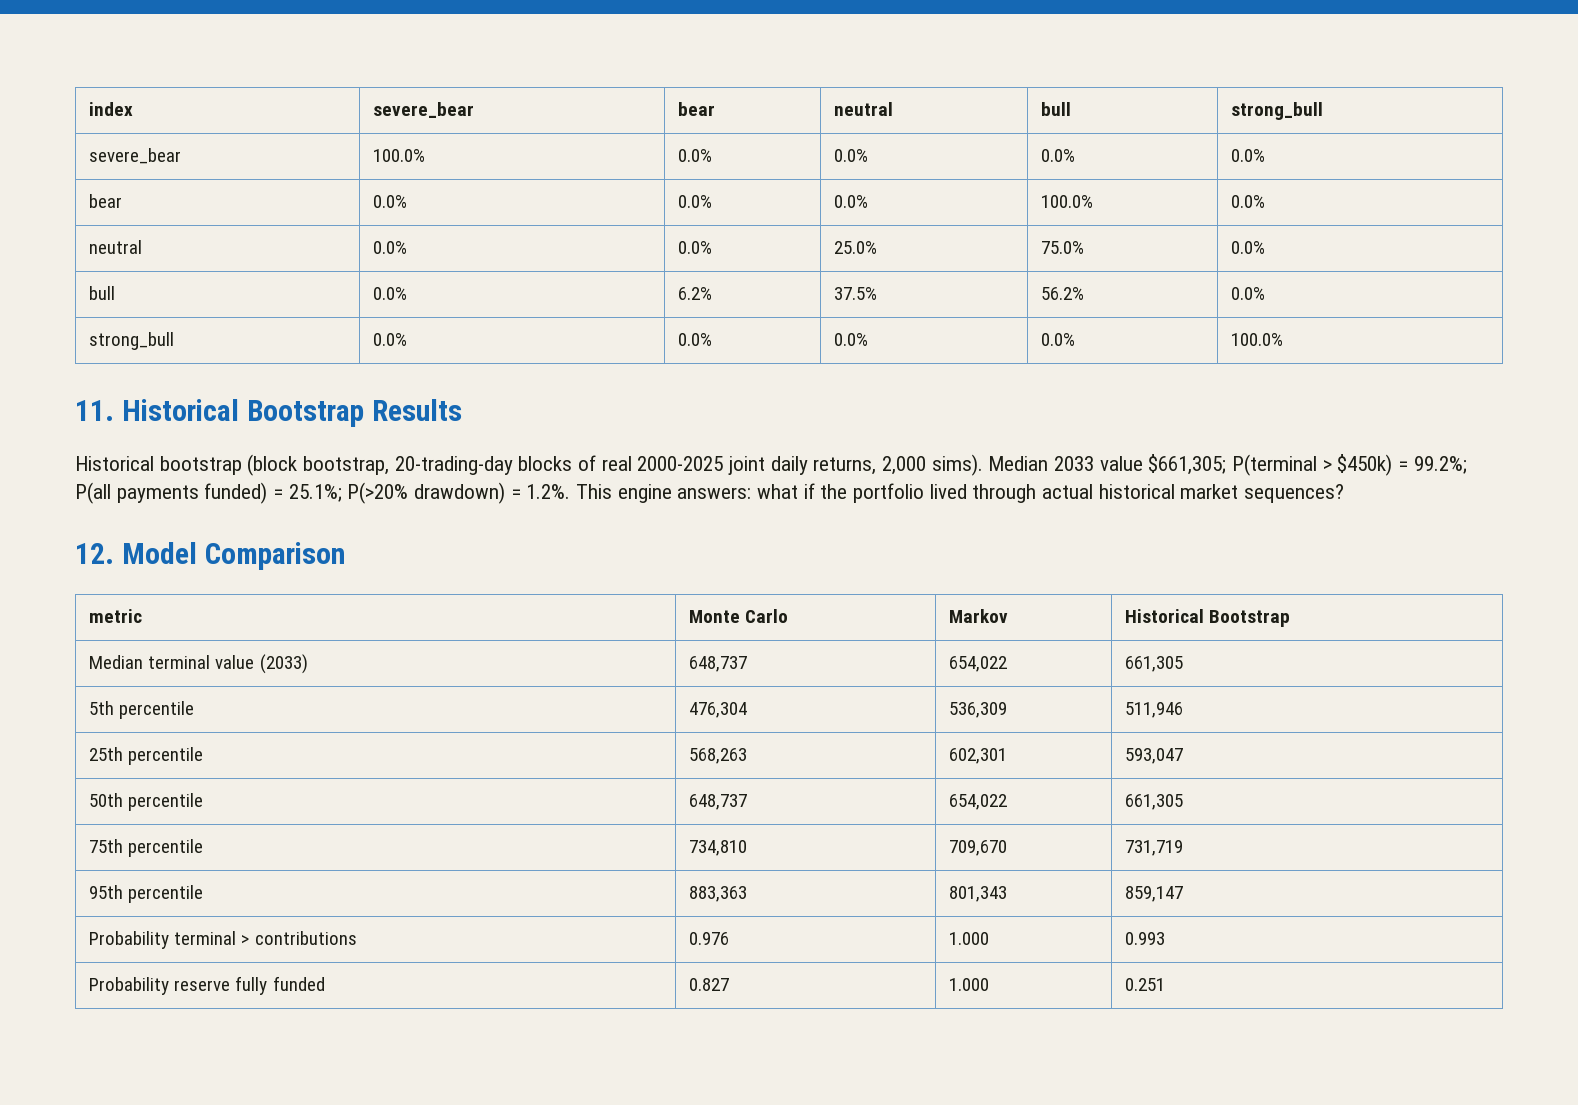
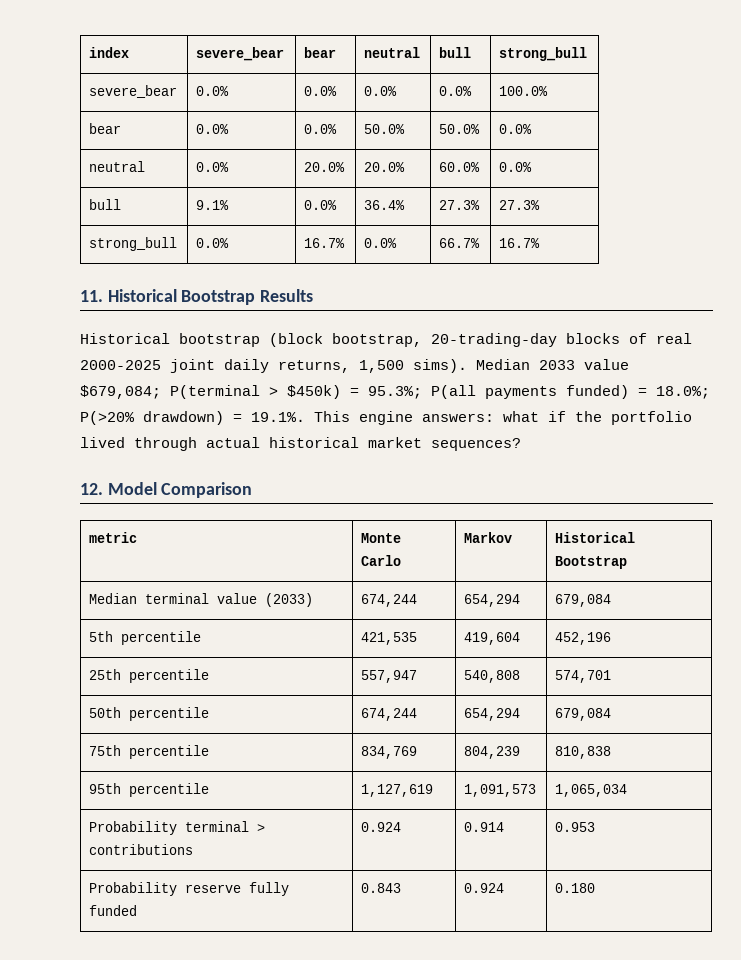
- severe_bear | 100.0% | 0.0% | 0.0% | 0.0% | 0.0%
- bear | 0.0% | 0.0% | 0.0% | 100.0% | 0.0%
- neutral | 0.0% | 0.0% | 25.0% | 75.0% | 0.0%
- bull | 0.0% | 6.2% | 37.5% | 56.2% | 0.0%
- strong_bull | 0.0% | 0.0% | 0.0% | 0.0% | 100.0%
+ severe_bear | 0.0% | 0.0% | 0.0% | 0.0% | 100.0%
+ bear | 0.0% | 0.0% | 50.0% | 50.0% | 0.0%
+ neutral | 0.0% | 20.0% | 20.0% | 60.0% | 0.0%
+ bull | 9.1% | 0.0% | 36.4% | 27.3% | 27.3%
+ strong_bull | 0.0% | 16.7% | 0.0% | 66.7% | 16.7%
- Historical bootstrap (block bootstrap, 20-trading-day blocks of real 2000-2025 joint daily returns, 2,000 sims).
+ Historical bootstrap (block bootstrap, 20-trading-day blocks of real 2000-2025 joint daily returns, 1,500 sims).
- Median 2033 value $661,305; P(terminal > $450k) = 99.2%; P(all payments funded) = 25.1%; P(>20% drawdown) = 1.2%. This engine answers: what if the portfolio lived through actual historical market sequences?
+ Median 2033 value $679,084; P(terminal > $450k) = 95.3%; P(all payments funded) = 18.0%; P(>20% drawdown) = 19.1%. This engine answers: what if the portfolio lived through actual historical market sequences?
- Median terminal value (2033) | 648,737 | 654,022 | 661,305
+ Median terminal value (2033) | 674,244 | 654,294 | 679,084
- 5th percentile | 476,304 | 536,309 | 511,946
+ 5th percentile | 421,535 | 419,604 | 452,196
- 25th percentile | 568,263 | 602,301 | 593,047
+ 25th percentile | 557,947 | 540,808 | 574,701
- 50th percentile | 648,737 | 654,022 | 661,305
+ 50th percentile | 674,244 | 654,294 | 679,084
- 75th percentile | 734,810 | 709,670 | 731,719
+ 75th percentile | 834,769 | 804,239 | 810,838
- 95th percentile | 883,363 | 801,343 | 859,147
+ 95th percentile | 1,127,619 | 1,091,573 | 1,065,034
- Probability terminal > contributions | 0.976 | 1.000 | 0.993
+ Probability terminal > contributions | 0.924 | 0.914 | 0.953
- Probability reserve fully funded | 0.827 | 1.000 | 0.251
+ Probability reserve fully funded | 0.843 | 0.924 | 0.180

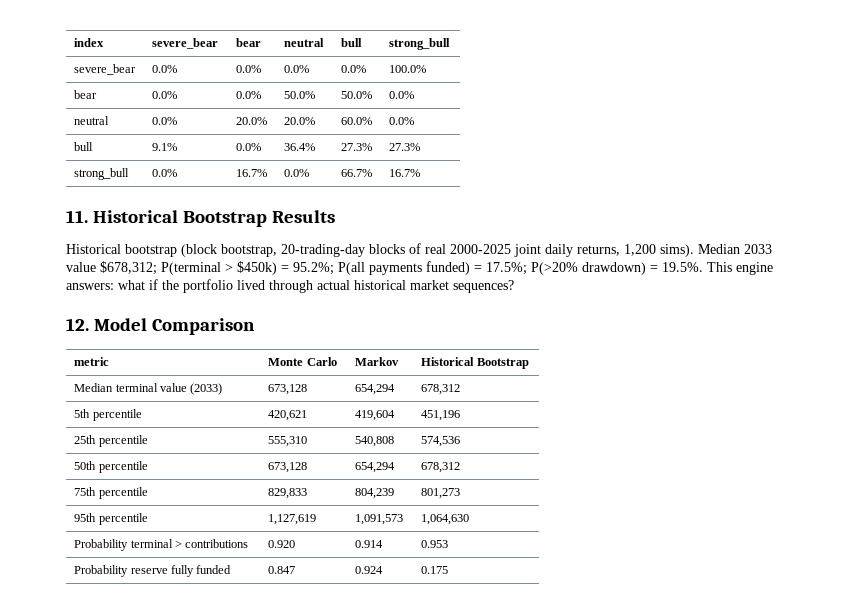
- Historical bootstrap (block bootstrap, 20-trading-day blocks of real 2000-2025 joint daily returns, 1,500 sims).
+ Historical bootstrap (block bootstrap, 20-trading-day blocks of real 2000-2025 joint daily returns, 1,200 sims).
- Median 2033 value $679,084; P(terminal > $450k) = 95.3%; P(all payments funded) = 18.0%; P(>20% drawdown) = 19.1%. This engine answers: what if the portfolio lived through actual historical market sequences?
+ Median 2033 value $678,312; P(terminal > $450k) = 95.2%; P(all payments funded) = 17.5%; P(>20% drawdown) = 19.5%. This engine answers: what if the portfolio lived through actual historical market sequences?
- Median terminal value (2033) | 674,244 | 654,294 | 679,084
+ Median terminal value (2033) | 673,128 | 654,294 | 678,312
- 5th percentile | 421,535 | 419,604 | 452,196
+ 5th percentile | 420,621 | 419,604 | 451,196
- 25th percentile | 557,947 | 540,808 | 574,701
+ 25th percentile | 555,310 | 540,808 | 574,536
- 50th percentile | 674,244 | 654,294 | 679,084
+ 50th percentile | 673,128 | 654,294 | 678,312
- 75th percentile | 834,769 | 804,239 | 810,838
+ 75th percentile | 829,833 | 804,239 | 801,273
- 95th percentile | 1,127,619 | 1,091,573 | 1,065,034
+ 95th percentile | 1,127,619 | 1,091,573 | 1,064,630
- Probability terminal > contributions | 0.924 | 0.914 | 0.953
+ Probability terminal > contributions | 0.920 | 0.914 | 0.953
- Probability reserve fully funded | 0.843 | 0.924 | 0.180
+ Probability reserve fully funded | 0.847 | 0.924 | 0.175

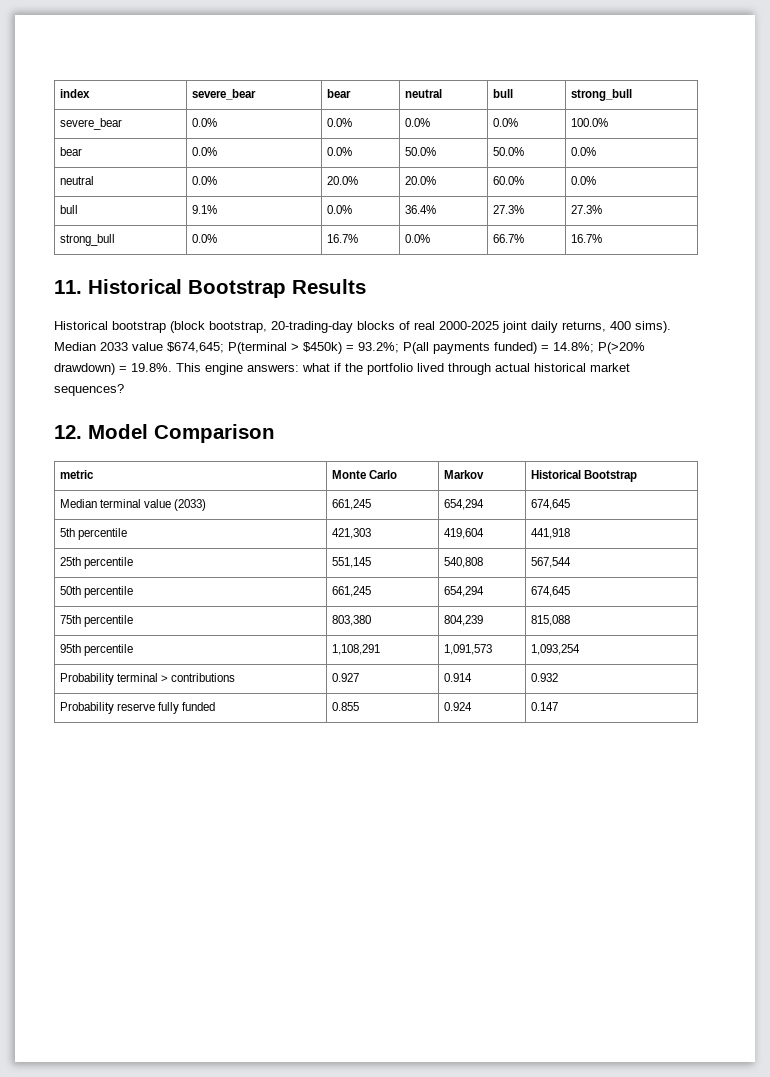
- Historical bootstrap (block bootstrap, 20-trading-day blocks of real 2000-2025 joint daily returns, 1,200 sims).
+ Historical bootstrap (block bootstrap, 20-trading-day blocks of real 2000-2025 joint daily returns, 400 sims).
- Median 2033 value $678,312; P(terminal > $450k) = 95.2%; P(all payments funded) = 17.5%; P(>20% drawdown) = 19.5%. This engine answers: what if the portfolio lived through actual historical market sequences?
+ Median 2033 value $674,645; P(terminal > $450k) = 93.2%; P(all payments funded) = 14.8%; P(>20% drawdown) = 19.8%. This engine answers: what if the portfolio lived through actual historical market sequences?
- Median terminal value (2033) | 673,128 | 654,294 | 678,312
+ Median terminal value (2033) | 661,245 | 654,294 | 674,645
- 5th percentile | 420,621 | 419,604 | 451,196
+ 5th percentile | 421,303 | 419,604 | 441,918
- 25th percentile | 555,310 | 540,808 | 574,536
+ 25th percentile | 551,145 | 540,808 | 567,544
- 50th percentile | 673,128 | 654,294 | 678,312
+ 50th percentile | 661,245 | 654,294 | 674,645
- 75th percentile | 829,833 | 804,239 | 801,273
+ 75th percentile | 803,380 | 804,239 | 815,088
- 95th percentile | 1,127,619 | 1,091,573 | 1,064,630
+ 95th percentile | 1,108,291 | 1,091,573 | 1,093,254
- Probability terminal > contributions | 0.920 | 0.914 | 0.953
+ Probability terminal > contributions | 0.927 | 0.914 | 0.932
- Probability reserve fully funded | 0.847 | 0.924 | 0.175
+ Probability reserve fully funded | 0.855 | 0.924 | 0.147

